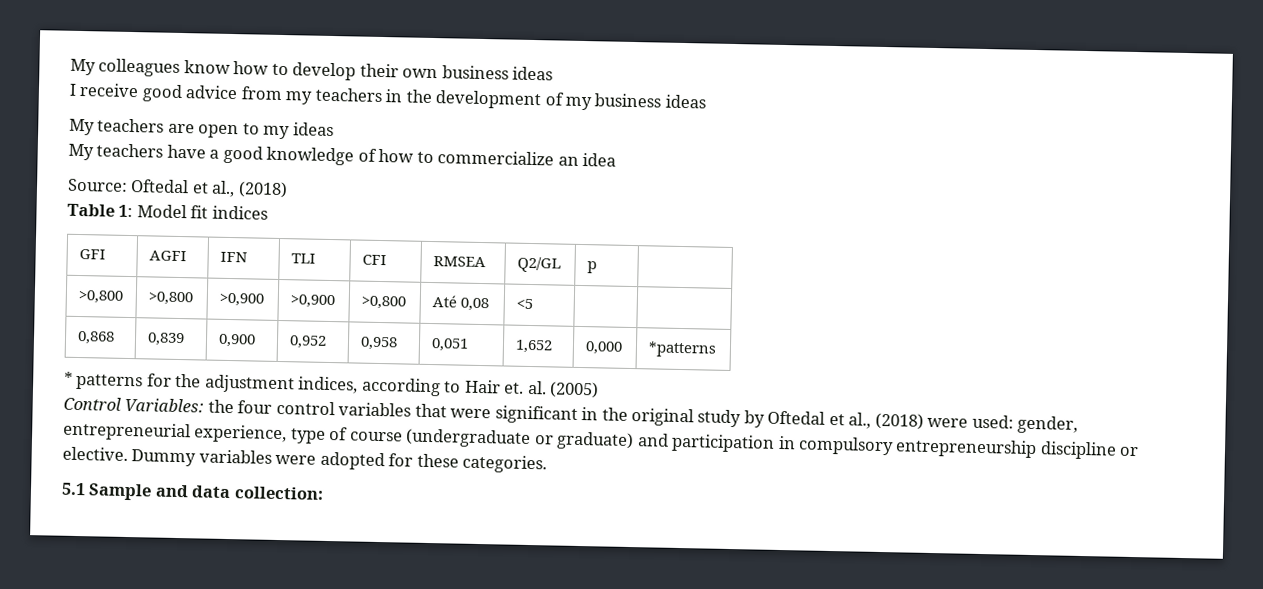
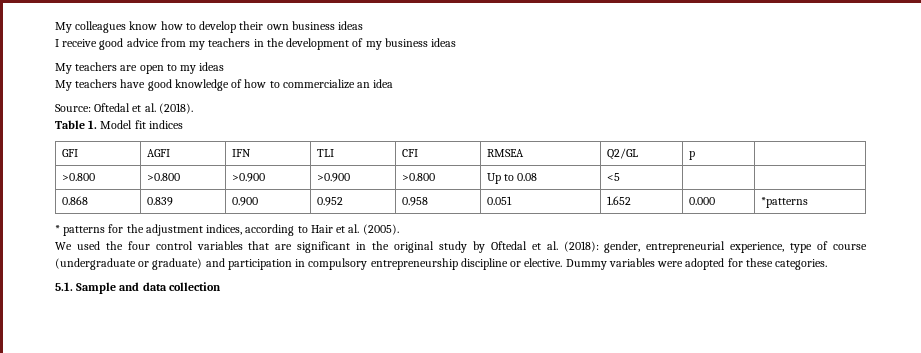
- My teachers have a good knowledge of how to commercialize an idea
+ My teachers have good knowledge of how to commercialize an idea
- Source: Oftedal et al., (2018)
+ Source: Oftedal et al. (2018).
- Table 1: Model fit indices
+ Table 1. Model fit indices
- >0,800 | >0,800 | >0,900 | >0,900 | >0,800 | Até 0,08 | <5 | |
- 0,868 | 0,839 | 0,900 | 0,952 | 0,958 | 0,051 | 1,652 | 0,000 | *patterns
+ >0.800 | >0.800 | >0.900 | >0.900 | >0.800 | Up to 0.08 | <5 | |
+ 0.868 | 0.839 | 0.900 | 0.952 | 0.958 | 0.051 | 1.652 | 0.000 | *patterns
- * patterns for the adjustment indices, according to Hair et. al. (2005)
- Control Variables: the four control variables that were significant in the original study by Oftedal et al., (2018) were used: gender, entrepreneurial experience, type of course (undergraduate or graduate) and participation in compulsory entrepreneurship discipline or elective.
+ * patterns for the adjustment indices, according to Hair et al. (2005).
+ We used the four control variables that are significant in the original study by Oftedal et al. (2018): gender, entrepreneurial experience, type of course (undergraduate or graduate) and participation in compulsory entrepreneurship discipline or elective.
- 5.1 Sample and data collection:
+ 5.1. Sample and data collection

